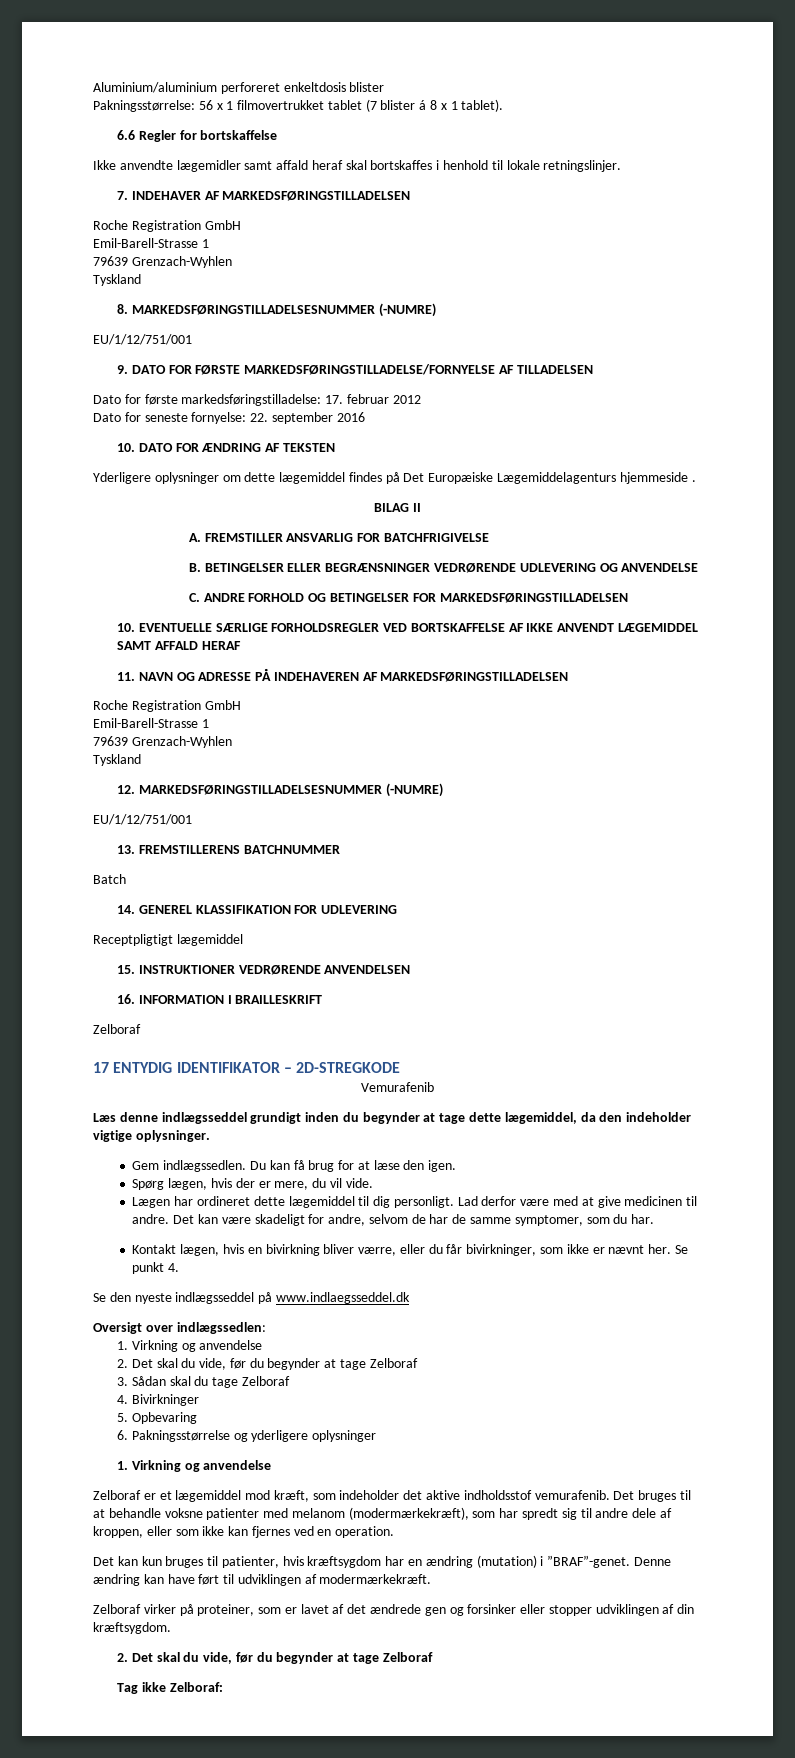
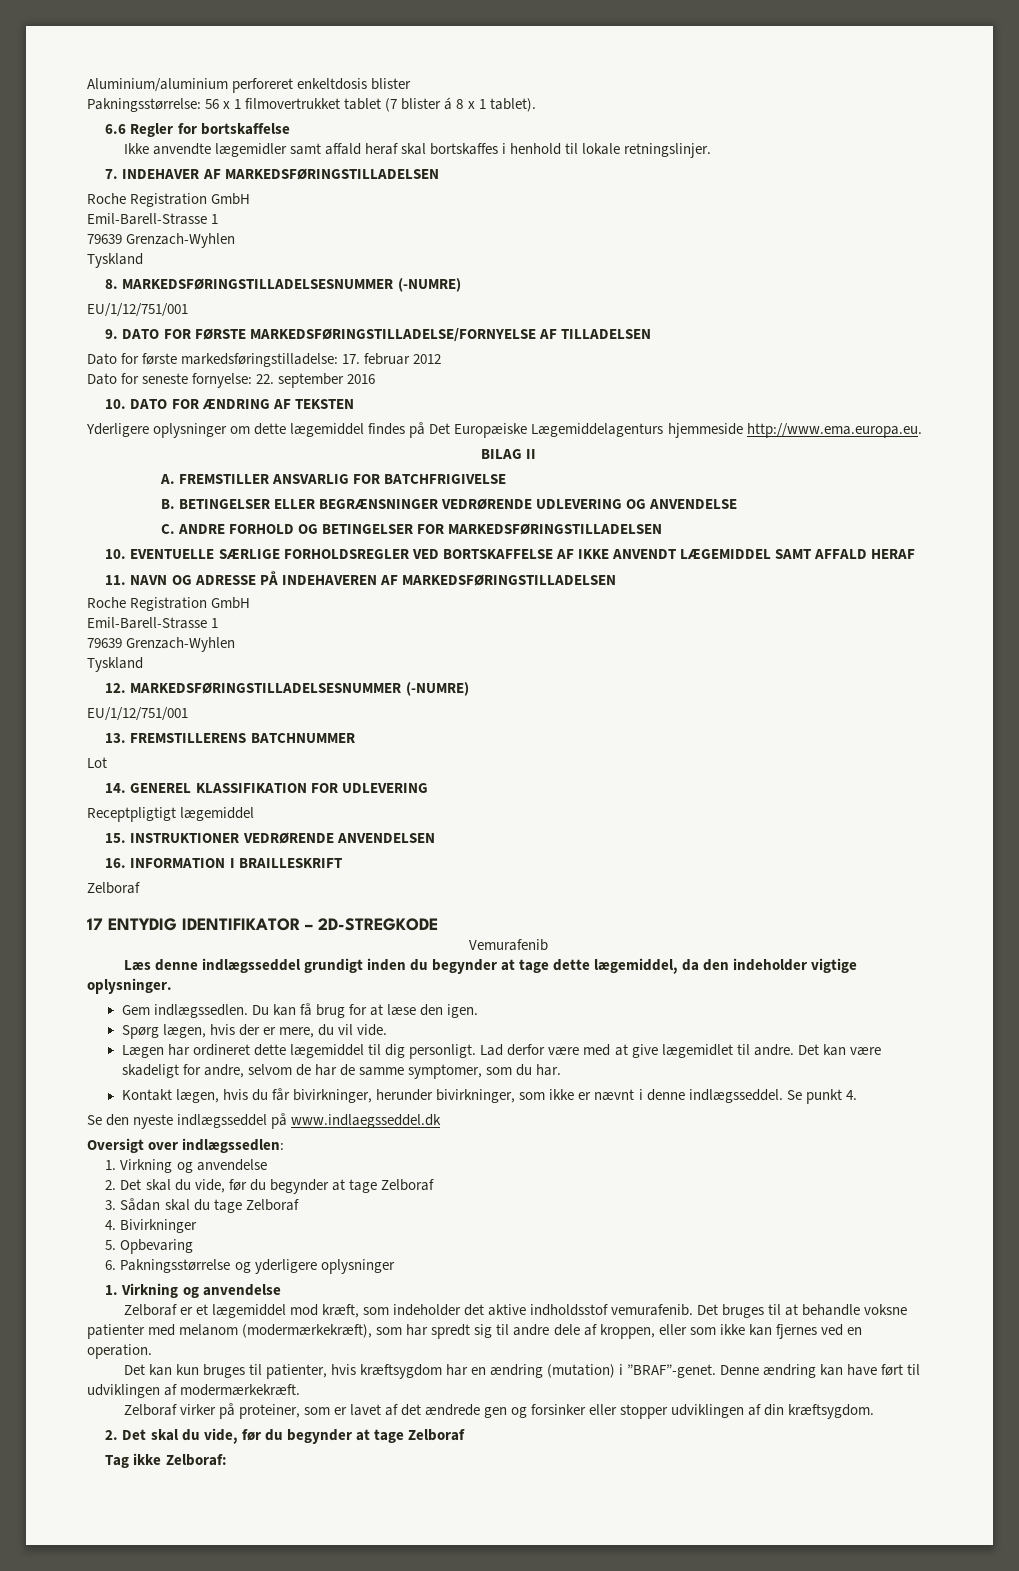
- Yderligere oplysninger om dette lægemiddel findes på Det Europæiske Lægemiddelagenturs hjemmeside .
+ Yderligere oplysninger om dette lægemiddel findes på Det Europæiske Lægemiddelagenturs hjemmeside http://www.ema.europa.eu.
- Batch
+ Lot
- Lad derfor være med at give medicinen til andre.
+ Lad derfor være med at give lægemidlet til andre.
- Kontakt lægen, hvis en bivirkning bliver værre, eller du får bivirkninger, som ikke er nævnt her.
+ Kontakt lægen, hvis du får bivirkninger, herunder bivirkninger, som ikke er nævnt i denne indlægsseddel.

